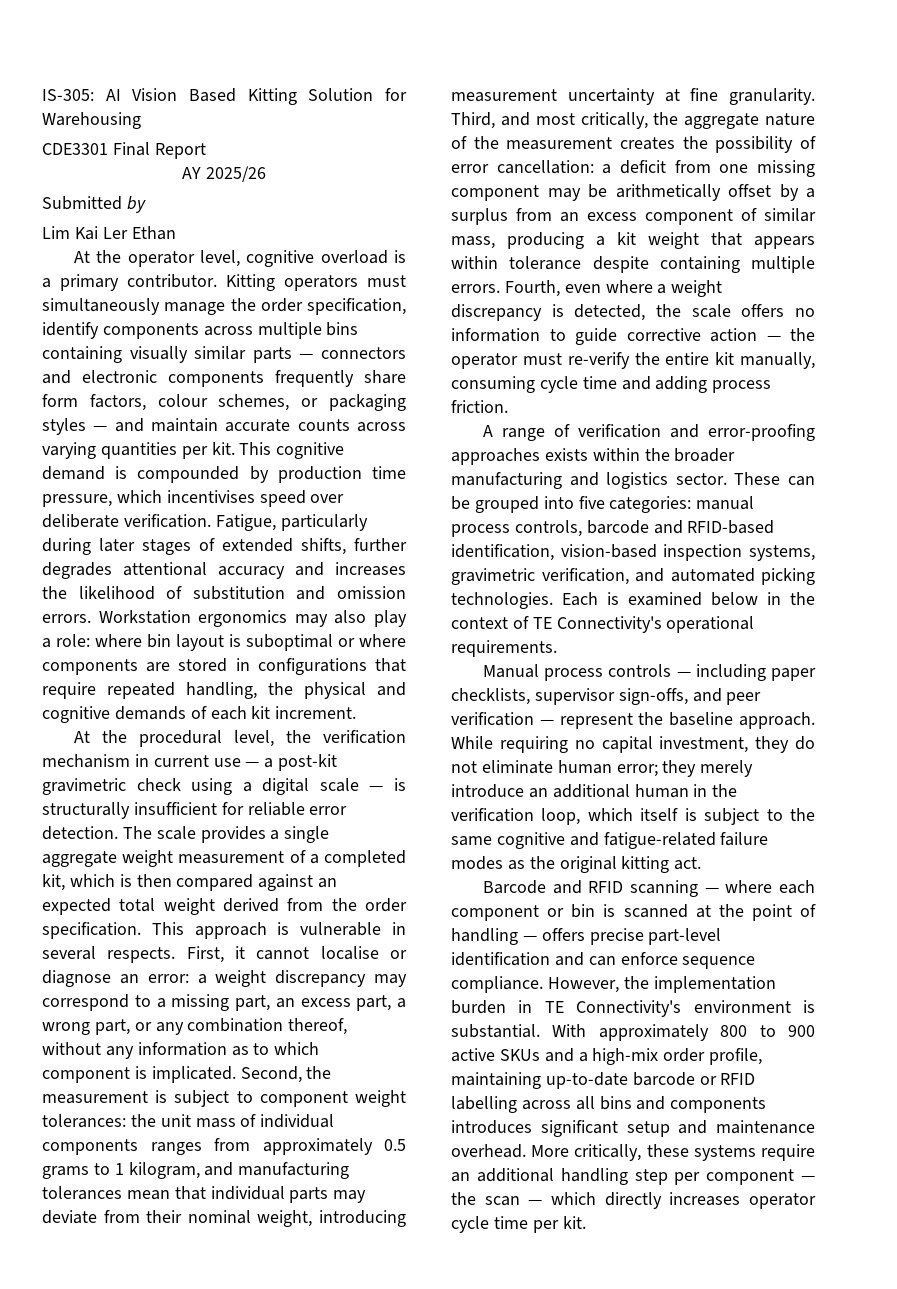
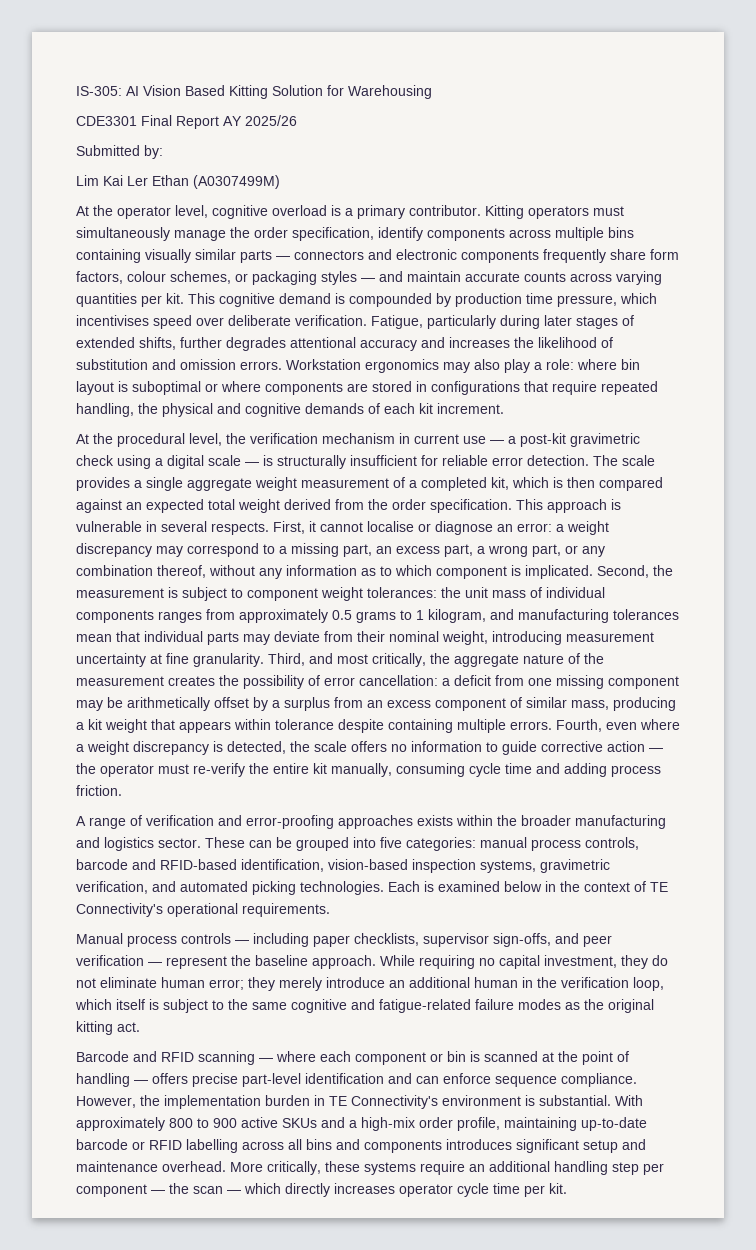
- CDE3301 Final Report
- AY 2025/26
+ CDE3301 Final Report AY 2025/26
- Submitted by
+ Submitted by:
- Lim Kai Ler Ethan
+ Lim Kai Ler Ethan (A0307499M)

